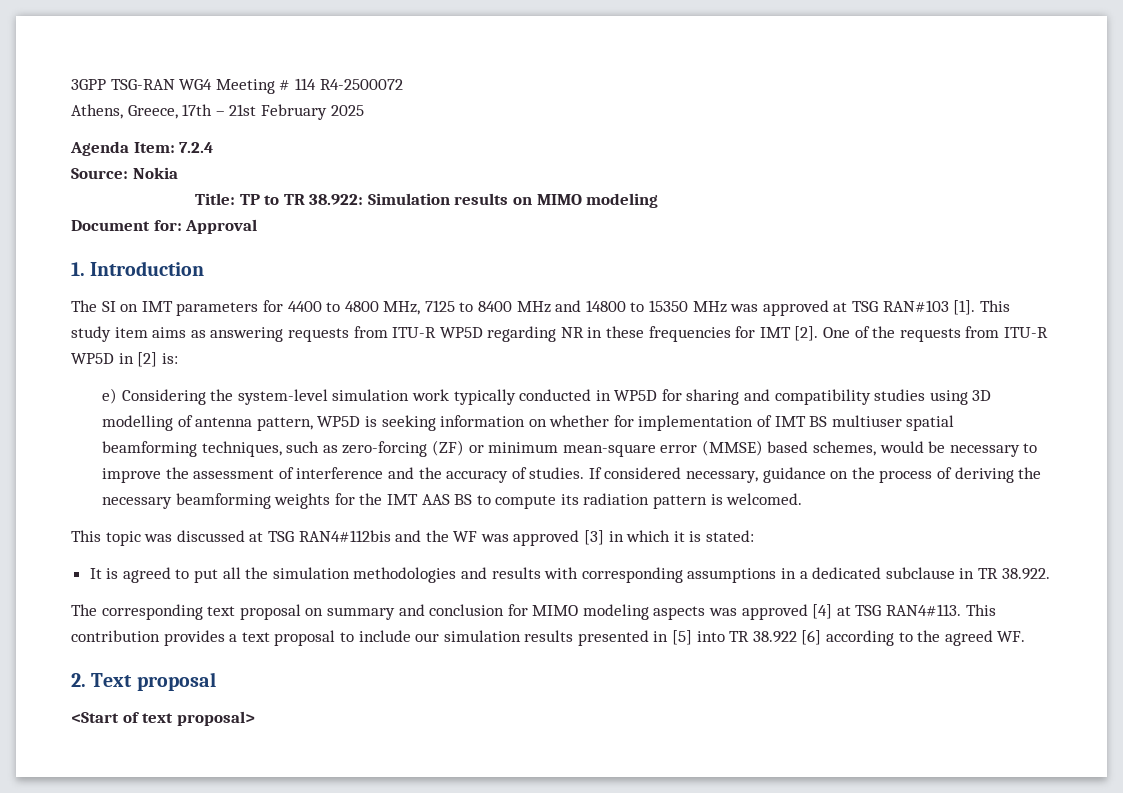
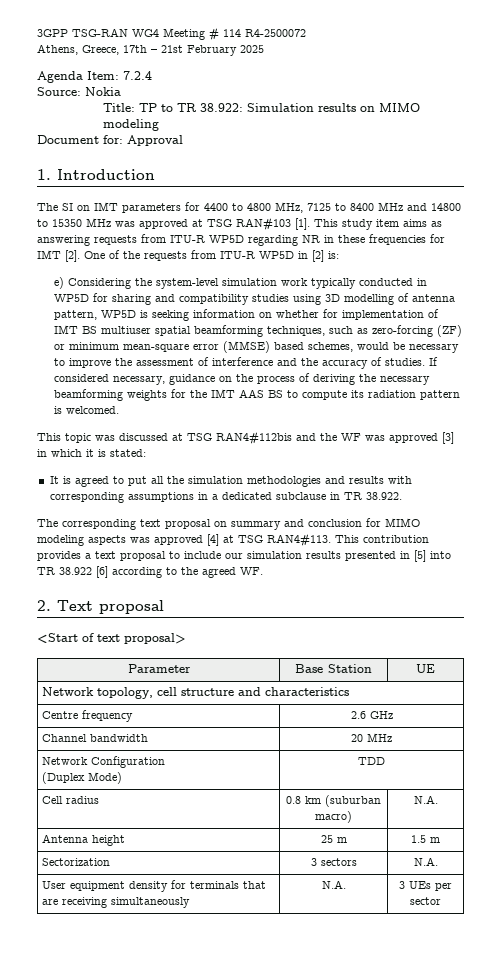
+ Parameter | Base Station | UE
+ Network topology, cell structure and characteristics
+ Centre frequency | 2.6 GHz
+ Channel bandwidth | 20 MHz
+ Network Configuration
+ (Duplex Mode) | TDD
+ Cell radius | 0.8 km (suburban macro) | N.A.
+ Antenna height | 25 m | 1.5 m
+ Sectorization | 3 sectors | N.A.
+ User equipment density for terminals that are receiving simultaneously | N.A. | 3 UEs per sector

